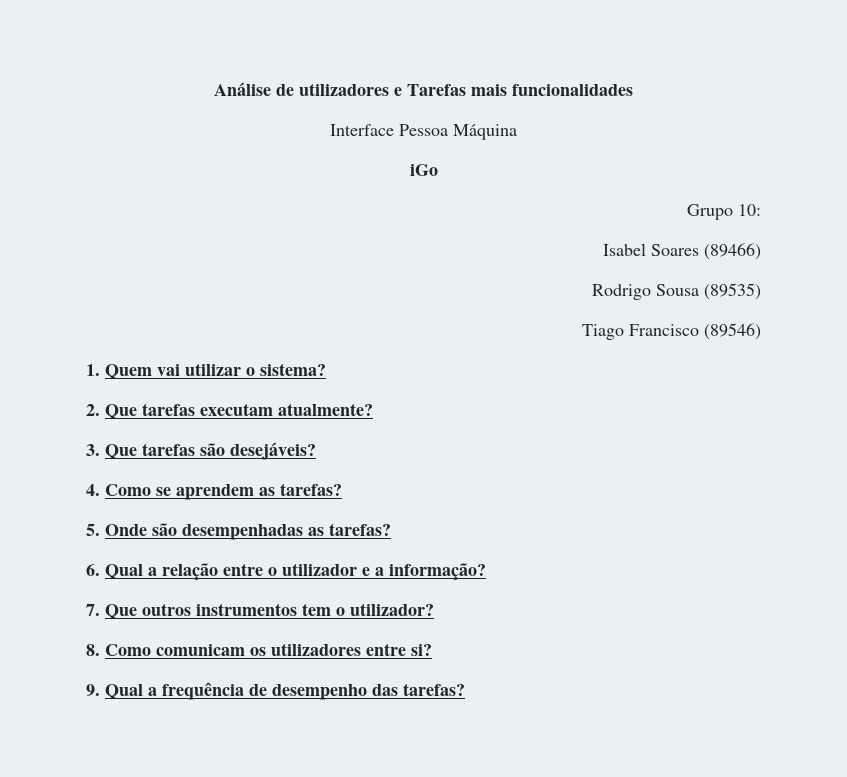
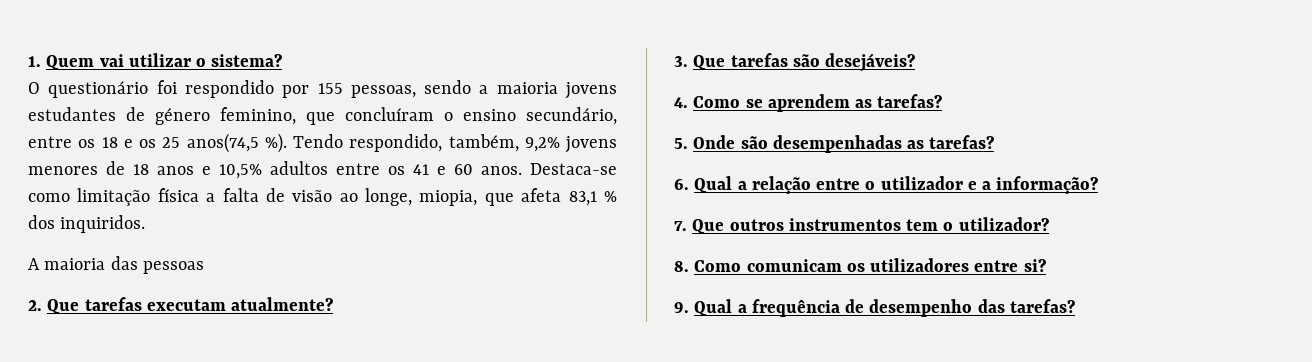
- Análise de utilizadores e Tarefas mais funcionalidades
- Interface Pessoa Máquina
- iGo
- Grupo 10:
- Isabel Soares (89466)
- Rodrigo Sousa (89535)
- Tiago Francisco (89546)
+ O questionário foi respondido por 155 pessoas, sendo a maioria jovens estudantes de género feminino, que concluíram o ensino secundário, entre os 18 e os 25 anos(74,5 %). Tendo respondido, também, 9,2% jovens menores de 18 anos e 10,5% adultos entre os 41 e 60 anos. Destaca-se como limitação física a falta de visão ao longe, miopia, que afeta 83,1 % dos inquiridos.
+ A maioria das pessoas

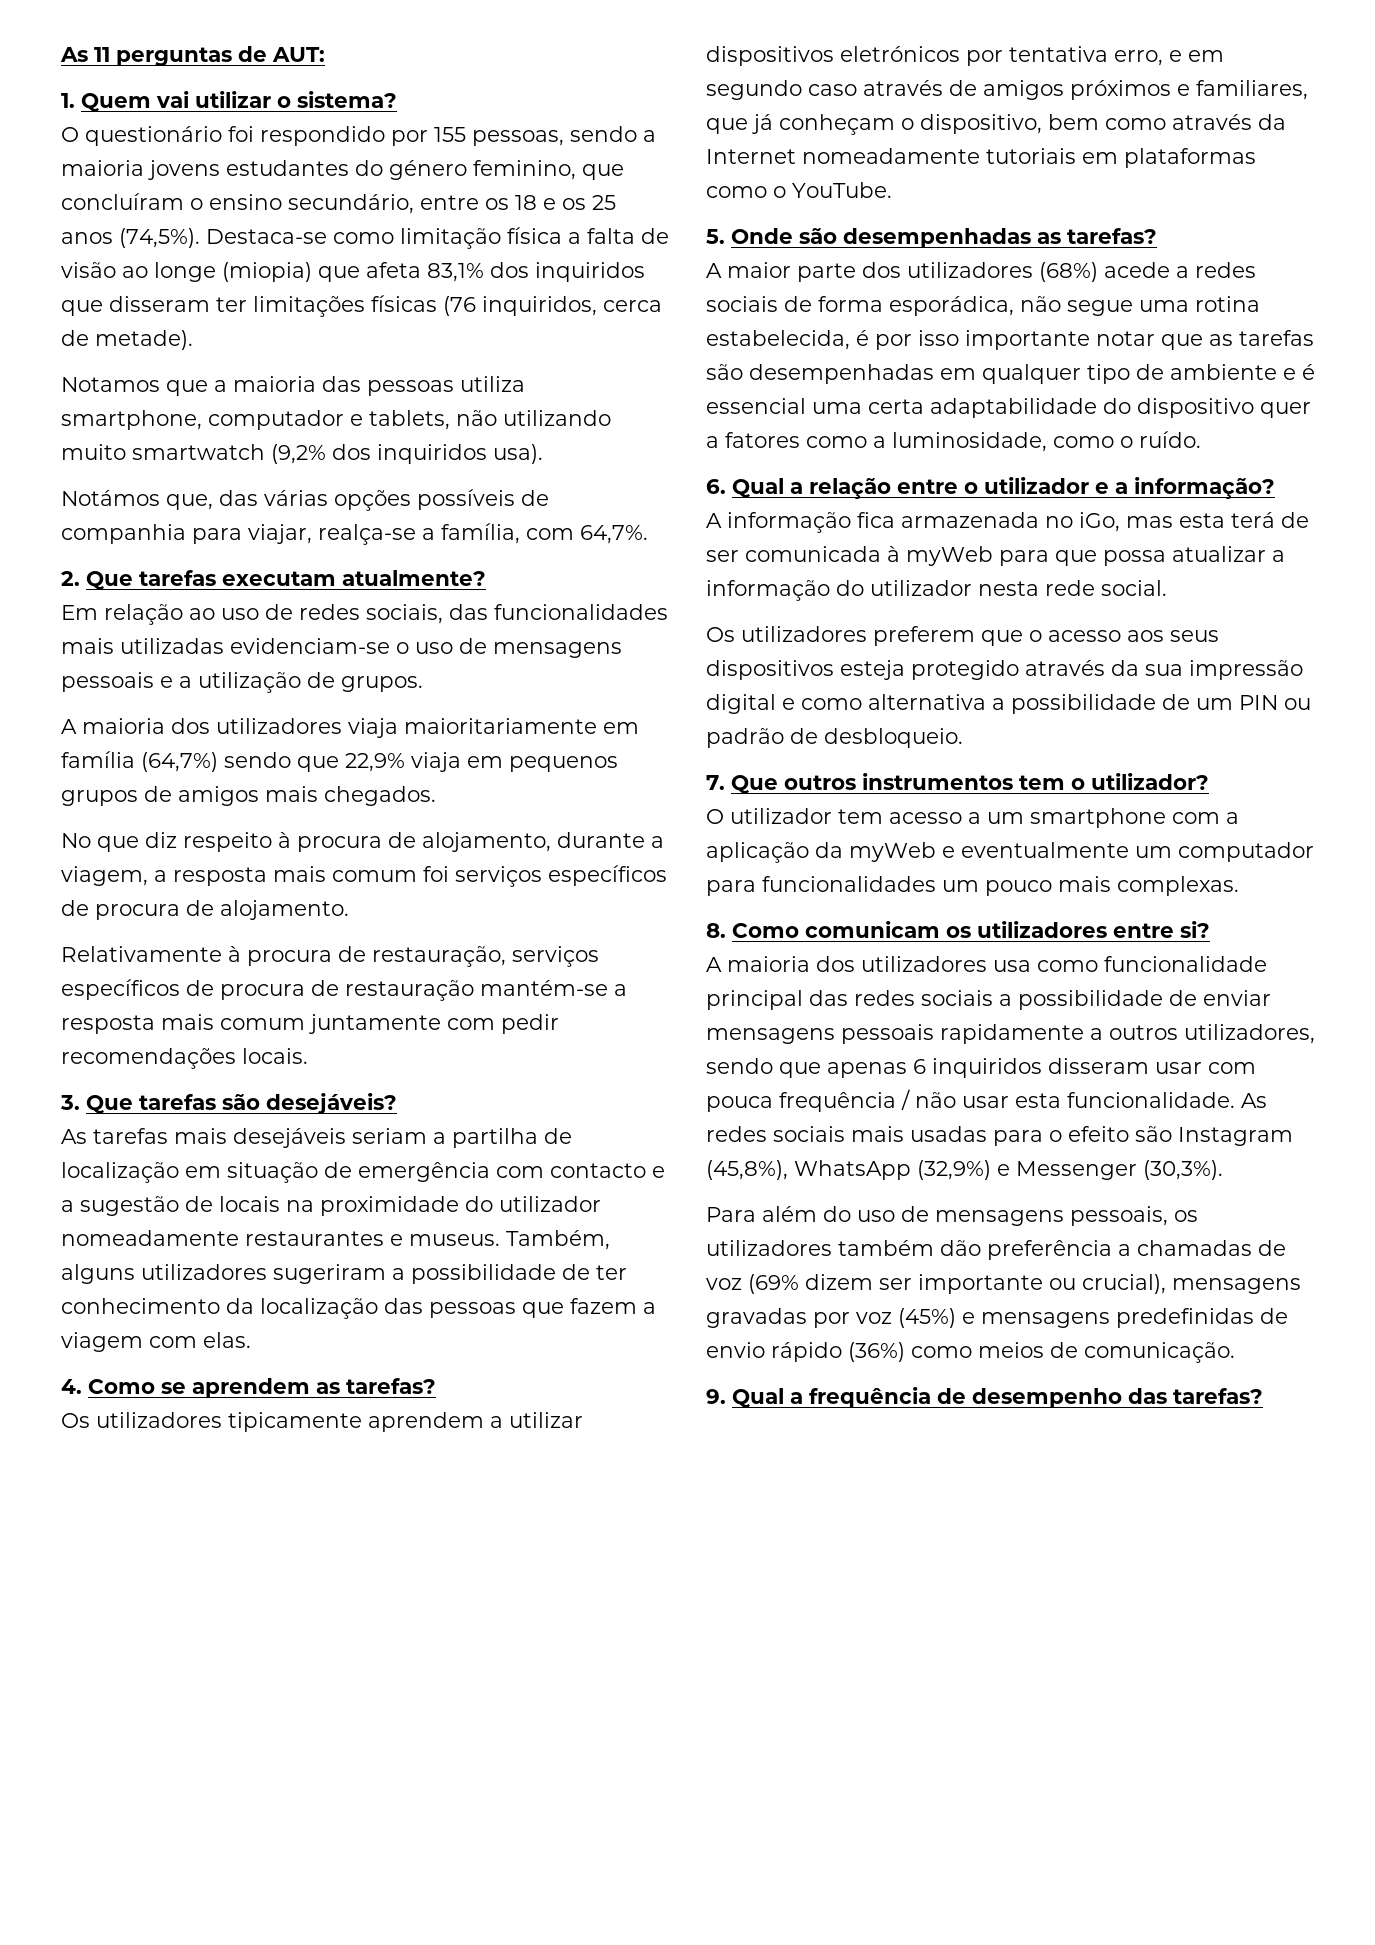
+ As 11 perguntas de AUT:
- O questionário foi respondido por 155 pessoas, sendo a maioria jovens estudantes de género feminino, que concluíram o ensino secundário, entre os 18 e os 25 anos(74,5 %). Tendo respondido, também, 9,2% jovens menores de 18 anos e 10,5% adultos entre os 41 e 60 anos.
+ O questionário foi respondido por 155 pessoas, sendo a maioria jovens estudantes do género feminino, que concluíram o ensino secundário, entre os 18 e os 25 anos (74,5%).
- Destaca-se como limitação física a falta de visão ao longe, miopia, que afeta 83,1 % dos inquiridos.
- A maioria das pessoas
+ Destaca-se como limitação física a falta de visão ao longe (miopia) que afeta 83,1% dos inquiridos que disseram ter limitações físicas (76 inquiridos, cerca de metade).
+ Notamos que a maioria das pessoas utiliza smartphone, computador e tablets, não utilizando muito smartwatch (9,2% dos inquiridos usa).
+ Notámos que, das várias opções possíveis de companhia para viajar, realça-se a família, com 64,7%.
+ Em relação ao uso de redes sociais, das funcionalidades mais utilizadas evidenciam-se o uso de mensagens pessoais e a utilização de grupos.
+ A maioria dos utilizadores viaja maioritariamente em família (64,7%) sendo que 22,9% viaja em pequenos grupos de amigos mais chegados.
+ No que diz respeito à procura de alojamento, durante a viagem, a resposta mais comum foi serviços específicos de procura de alojamento.
+ Relativamente à procura de restauração, serviços específicos de procura de restauração mantém-se a resposta mais comum juntamente com pedir recomendações locais.
+ As tarefas mais desejáveis seriam a partilha de localização em situação de emergência com contacto e a sugestão de locais na proximidade do utilizador nomeadamente restaurantes e museus. Também, alguns utilizadores sugeriram a possibilidade de ter conhecimento da localização das pessoas que fazem a viagem com elas.
+ Os utilizadores tipicamente aprendem a utilizar dispositivos eletrónicos por tentativa erro, e em segundo caso através de amigos próximos e familiares, que já conheçam o dispositivo, bem como através da Internet nomeadamente tutoriais em plataformas como o YouTube.
+ A maior parte dos utilizadores (68%) acede a redes sociais de forma esporádica, não segue uma rotina estabelecida, é por isso importante notar que as tarefas são desempenhadas em qualquer tipo de ambiente e é essencial uma certa adaptabilidade do dispositivo quer a fatores como a luminosidade, como o ruído.
+ A informação fica armazenada no iGo, mas esta terá de ser comunicada à myWeb para que possa atualizar a informação do utilizador nesta rede social.
+ Os utilizadores preferem que o acesso aos seus dispositivos esteja protegido através da sua impressão digital e como alternativa a possibilidade de um PIN ou padrão de desbloqueio.
+ O utilizador tem acesso a um smartphone com a aplicação da myWeb e eventualmente um computador para funcionalidades um pouco mais complexas.
+ A maioria dos utilizadores usa como funcionalidade principal das redes sociais a possibilidade de enviar mensagens pessoais rapidamente a outros utilizadores, sendo que apenas 6 inquiridos disseram usar com pouca frequência / não usar esta funcionalidade. As redes sociais mais usadas para o efeito são Instagram (45,8%), WhatsApp (32,9%) e Messenger (30,3%).
+ Para além do uso de mensagens pessoais, os utilizadores também dão preferência a chamadas de voz (69% dizem ser importante ou crucial), mensagens gravadas por voz (45%) e mensagens predefinidas de envio rápido (36%) como meios de comunicação.

